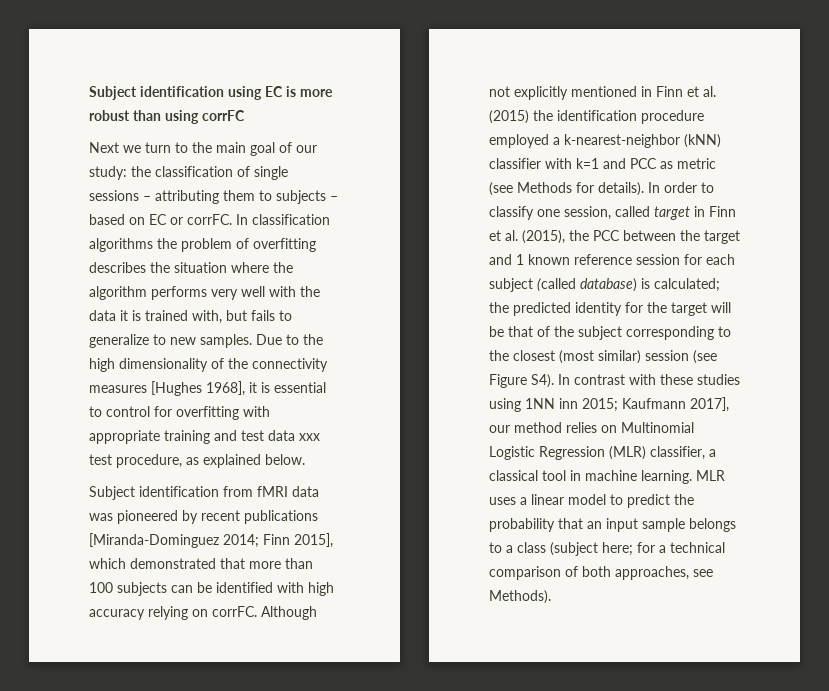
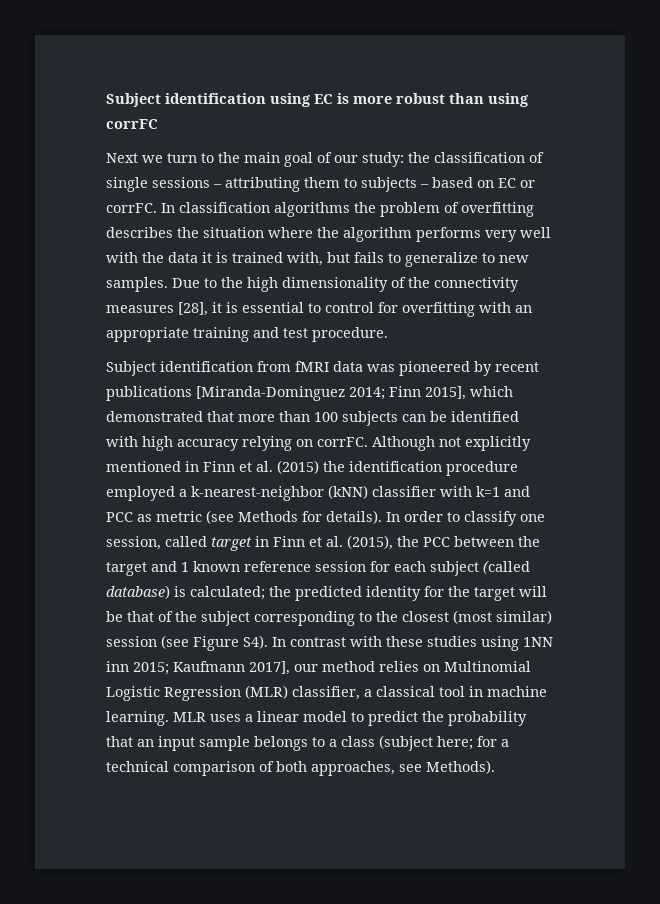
- Due to the high dimensionality of the connectivity measures [Hughes 1968], it is essential to control for overfitting with appropriate training and test data xxx test procedure, as explained below.
+ Due to the high dimensionality of the connectivity measures [28], it is essential to control for overfitting with an appropriate training and test procedure.

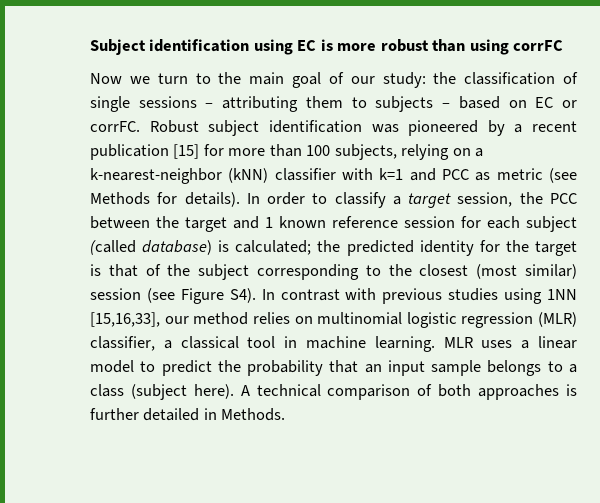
- Next we turn to the main goal of our study: the classification of single sessions – attributing them to subjects – based on EC or corrFC.
+ Now we turn to the main goal of our study: the classification of single sessions – attributing them to subjects – based on EC or corrFC.
- In classification algorithms the problem of overfitting describes the situation where the algorithm performs very well with the data it is trained with, but fails to generalize to new samples. Due to the high dimensionality of the connectivity measures [28], it is essential to control for overfitting with an appropriate training and test procedure.
- Subject identification from fMRI data was pioneered by recent publications [Miranda-Dominguez 2014; Finn 2015], which demonstrated that more than 100 subjects can be identified with high accuracy relying on corrFC. Although not explicitly mentioned in Finn et al. (2015) the identification procedure employed a k-nearest-neighbor (kNN) classifier with k=1 and PCC as metric (see Methods for details).
+ Robust subject identification was pioneered by a recent publication [15] for more than 100 subjects, relying on a k-nearest-neighbor (kNN) classifier with k=1 and PCC as metric (see Methods for details).
- In order to classify one session, called target in Finn et al. (2015), the PCC between the target and 1 known reference session for each subject (called database) is calculated; the predicted identity for the target will be that of the subject corresponding to the closest (most similar) session (see Figure S4). In contrast with these studies using 1NN inn 2015; Kaufmann 2017], our method relies on Multinomial Logistic Regression (MLR) classifier, a classical tool in machine learning.
+ In order to classify a target session, the PCC between the target and 1 known reference session for each subject (called database) is calculated; the predicted identity for the target is that of the subject corresponding to the closest (most similar) session (see Figure S4). In contrast with previous studies using 1NN [15,16,33], our method relies on multinomial logistic regression (MLR) classifier, a classical tool in machine learning.
- MLR uses a linear model to predict the probability that an input sample belongs to a class (subject here; for a technical comparison of both approaches, see Methods).
+ MLR uses a linear model to predict the probability that an input sample belongs to a class (subject here). A technical comparison of both approaches is further detailed in Methods.

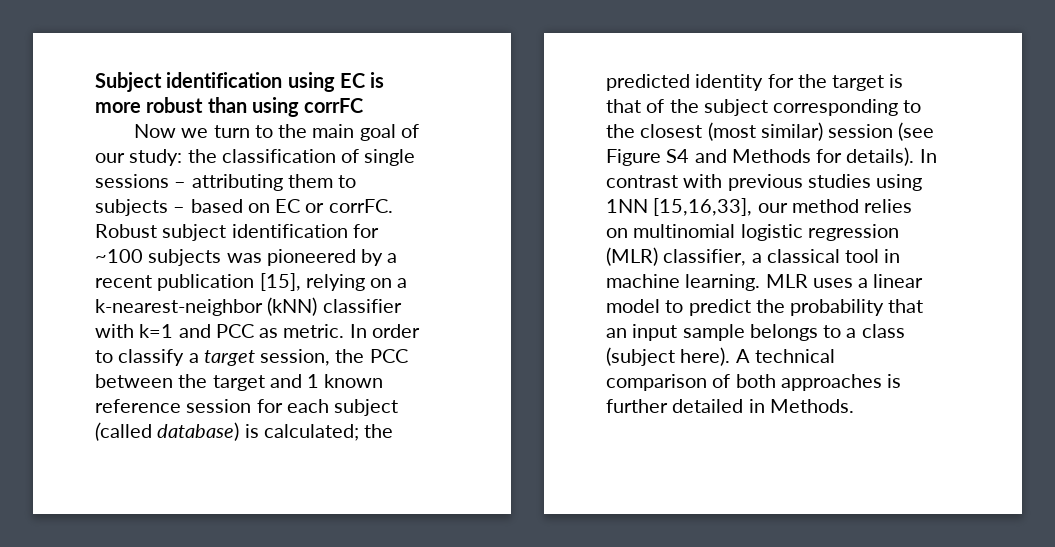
- Robust subject identification was pioneered by a recent publication [15] for more than 100 subjects, relying on a k-nearest-neighbor (kNN) classifier with k=1 and PCC as metric (see Methods for details).
+ Robust subject identification for ~100 subjects was pioneered by a recent publication [15], relying on a k-nearest-neighbor (kNN) classifier with k=1 and PCC as metric.
- the predicted identity for the target is that of the subject corresponding to the closest (most similar) session (see Figure S4). In contrast with previous studies using 1NN [15,16,33], our method relies on multinomial logistic regression (MLR) classifier, a classical tool in machine learning.
+ the predicted identity for the target is that of the subject corresponding to the closest (most similar) session (see Figure S4 and Methods for details). In contrast with previous studies using 1NN [15,16,33], our method relies on multinomial logistic regression (MLR) classifier, a classical tool in machine learning.

